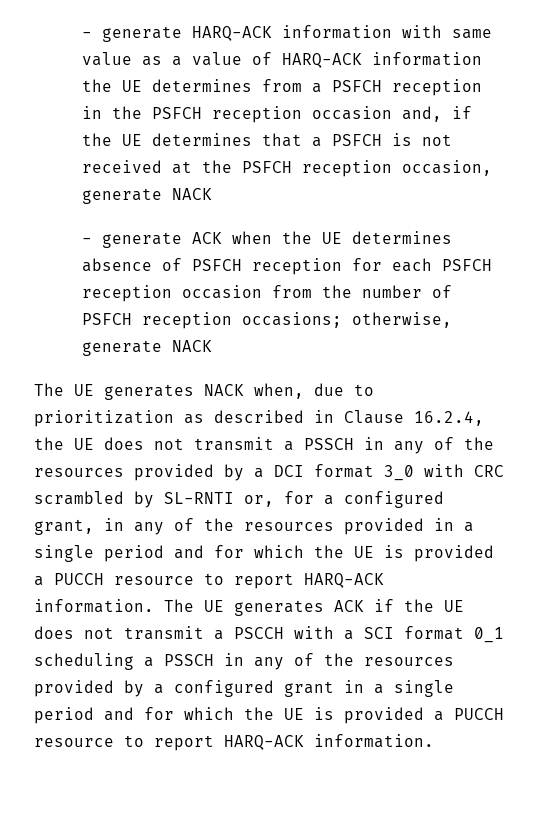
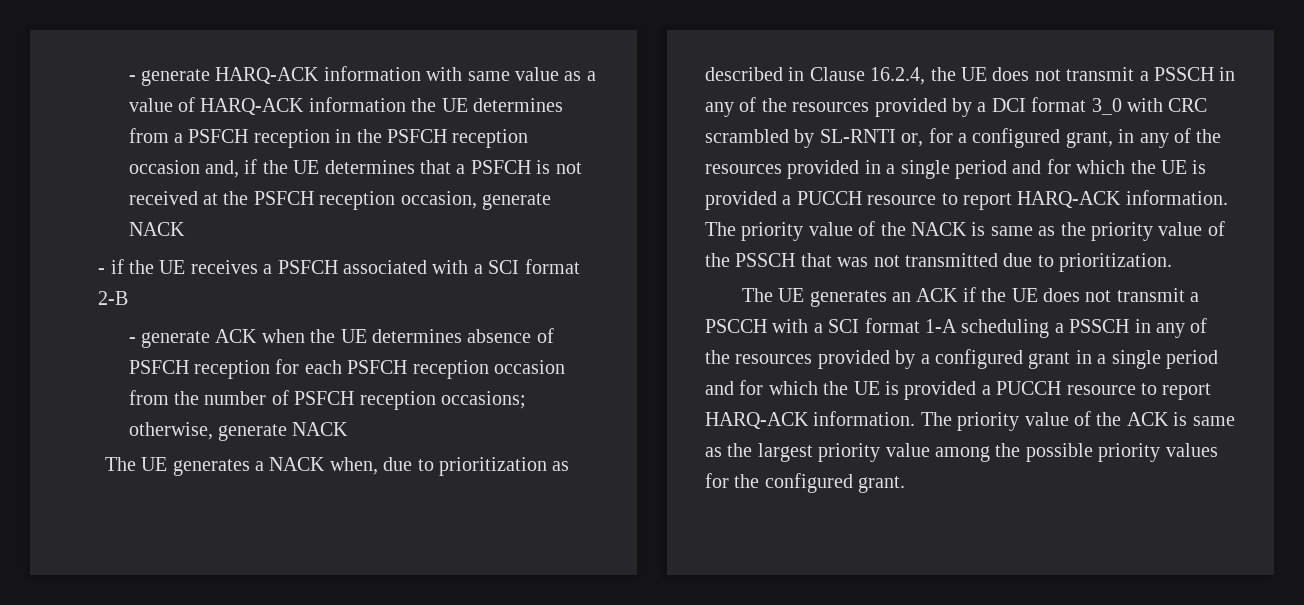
+ - if the UE receives a PSFCH associated with a SCI format 2-B
- The UE generates NACK when, due to prioritization as described in Clause 16.2.4, the UE does not transmit a PSSCH in any of the resources provided by a DCI format 3_0 with CRC scrambled by SL-RNTI or, for a configured grant, in any of the resources provided in a single period and for which the UE is provided a PUCCH resource to report HARQ-ACK information.
+ The UE generates a NACK when, due to prioritization as described in Clause 16.2.4, the UE does not transmit a PSSCH in any of the resources provided by a DCI format 3_0 with CRC scrambled by SL-RNTI or, for a configured grant, in any of the resources provided in a single period and for which the UE is provided a PUCCH resource to report HARQ-ACK information.
- The UE generates ACK if the UE does not transmit a PSCCH with a SCI format 0_1 scheduling a PSSCH in any of the resources provided by a configured grant in a single period and for which the UE is provided a PUCCH resource to report HARQ-ACK information.
+ The priority value of the NACK is same as the priority value of the PSSCH that was not transmitted due to prioritization.
+ The UE generates an ACK if the UE does not transmit a PSCCH with a SCI format 1-A scheduling a PSSCH in any of the resources provided by a configured grant in a single period and for which the UE is provided a PUCCH resource to report HARQ-ACK information.
+ The priority value of the ACK is same as the largest priority value among the possible priority values for the configured grant.

